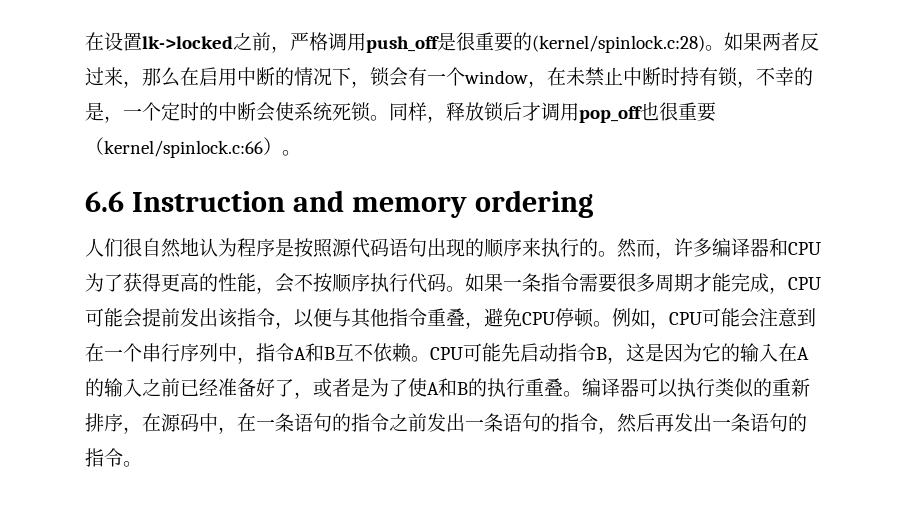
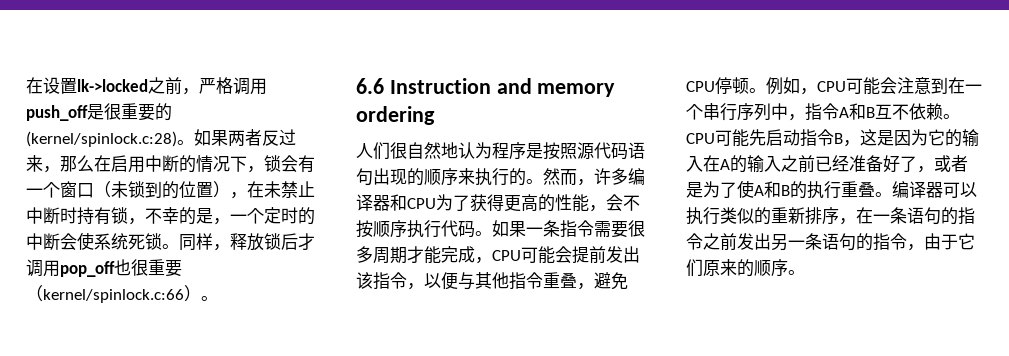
- 如果两者反过来，那么在启用中断的情况下，锁会有一个window，在未禁止中断时持有锁，不幸的是，一个定时的中断会使系统死锁。
+ 如果两者反过来，那么在启用中断的情况下，锁会有一个窗口（未锁到的位置），在未禁止中断时持有锁，不幸的是，一个定时的中断会使系统死锁。
- 编译器可以执行类似的重新排序，在源码中，在一条语句的指令之前发出一条语句的指令，然后再发出一条语句的指令。
+ 编译器可以执行类似的重新排序，在一条语句的指令之前发出另一条语句的指令，由于它们原来的顺序。

